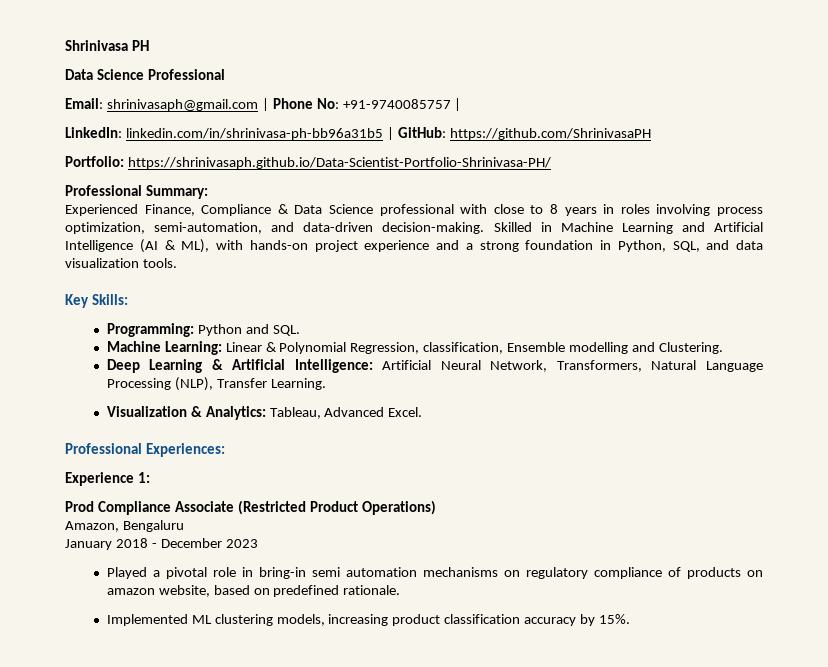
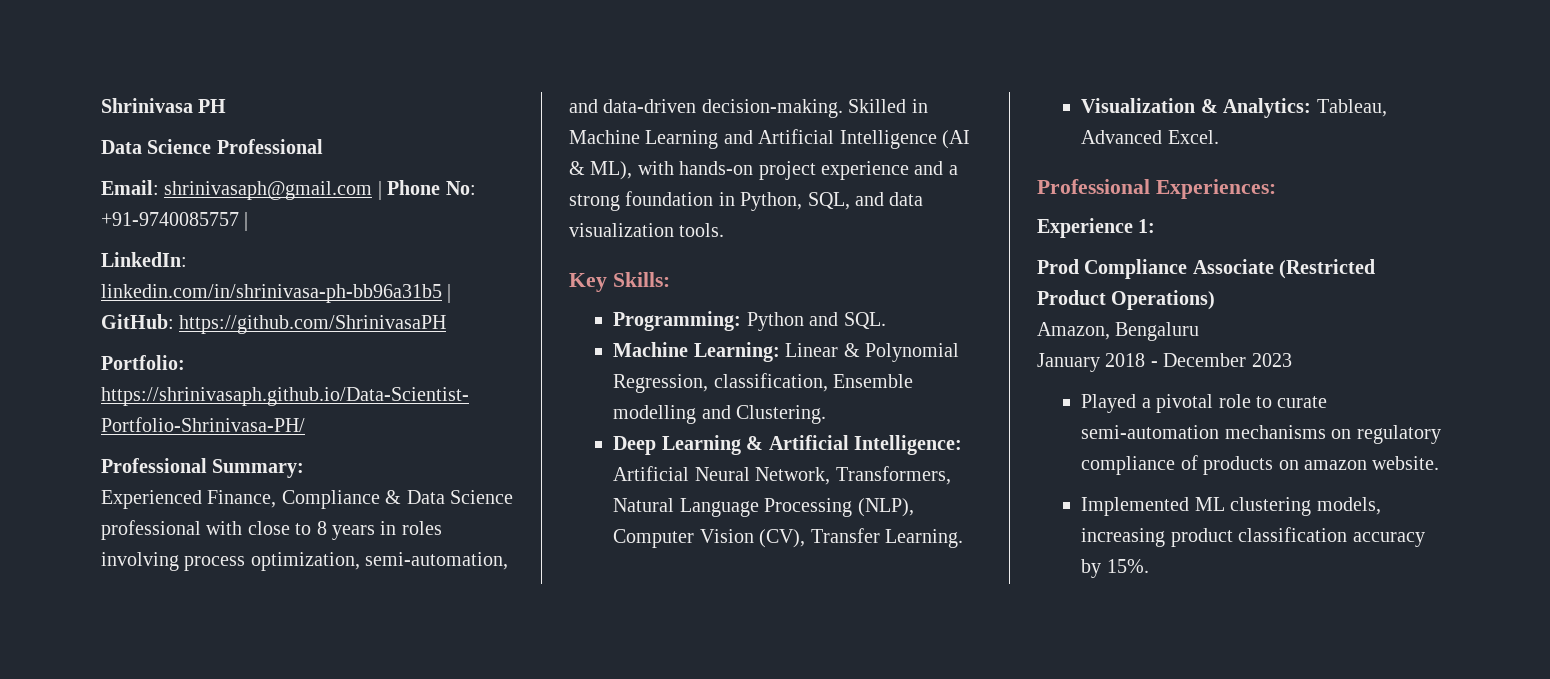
- Deep Learning & Artificial Intelligence: Artificial Neural Network, Transformers, Natural Language Processing (NLP), Transfer Learning.
+ Deep Learning & Artificial Intelligence: Artificial Neural Network, Transformers, Natural Language Processing (NLP), Computer Vision (CV), Transfer Learning.
- Played a pivotal role in bring-in semi automation mechanisms on regulatory compliance of products on amazon website, based on predefined rationale.
+ Played a pivotal role to curate semi-automation mechanisms on regulatory compliance of products on amazon website.

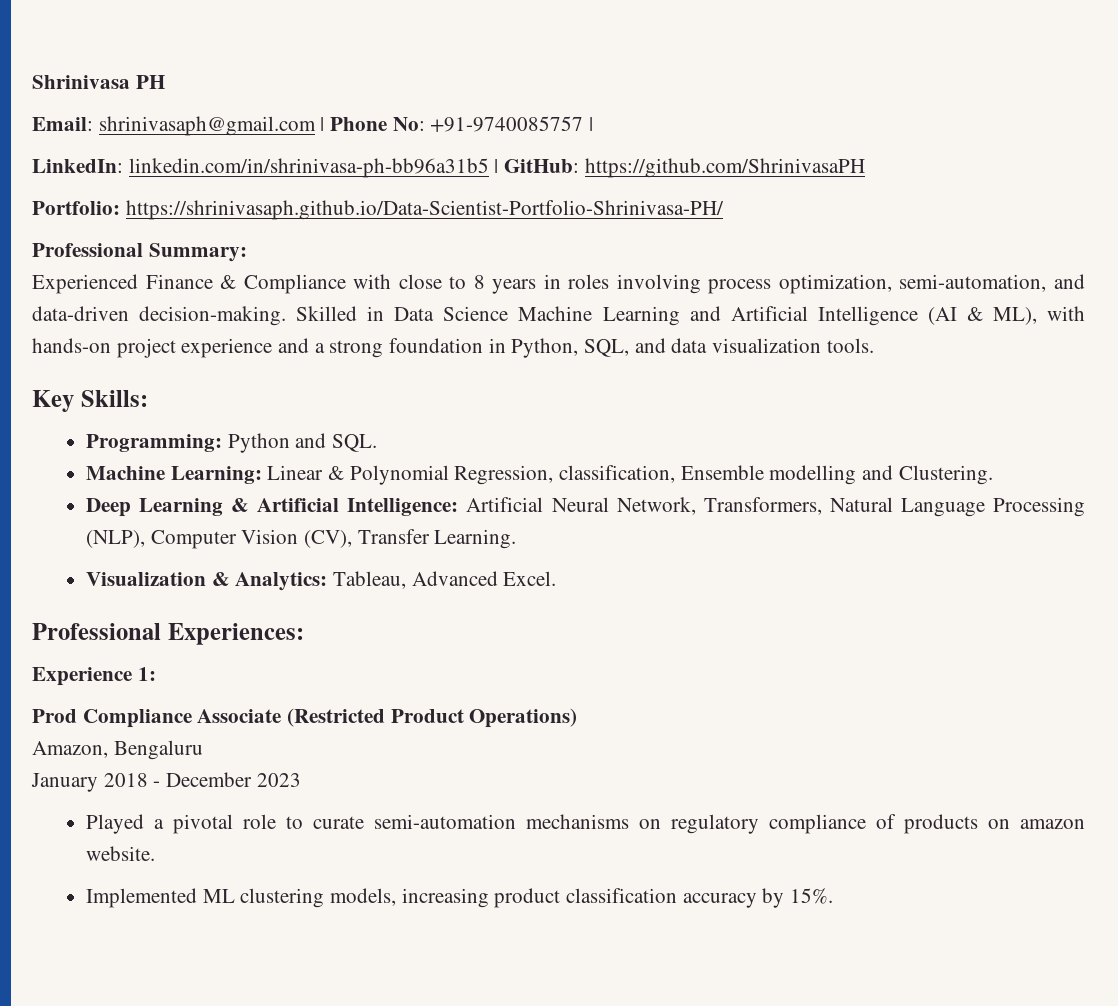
- Data Science Professional
- Experienced Finance, Compliance & Data Science professional with close to 8 years in roles involving process optimization, semi-automation, and data-driven decision-making.
+ Experienced Finance & Compliance with close to 8 years in roles involving process optimization, semi-automation, and data-driven decision-making.
- Skilled in Machine Learning and Artificial Intelligence (AI & ML), with hands-on project experience and a strong foundation in Python, SQL, and data visualization tools.
+ Skilled in Data Science Machine Learning and Artificial Intelligence (AI & ML), with hands-on project experience and a strong foundation in Python, SQL, and data visualization tools.

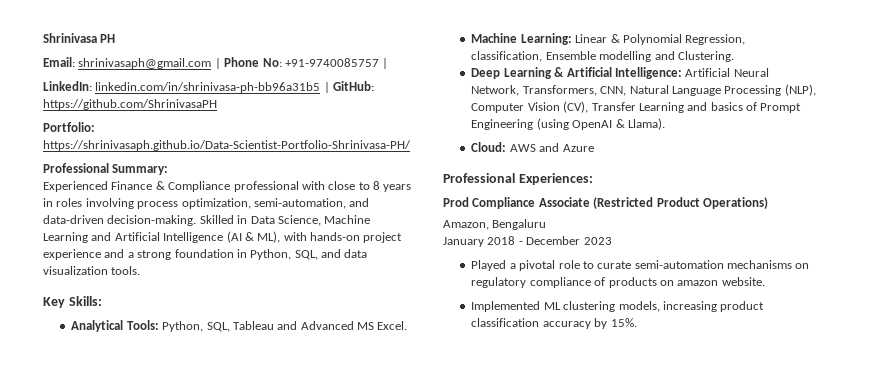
- Experienced Finance & Compliance with close to 8 years in roles involving process optimization, semi-automation, and data-driven decision-making.
+ Experienced Finance & Compliance professional with close to 8 years in roles involving process optimization, semi-automation, and data-driven decision-making.
- Skilled in Data Science Machine Learning and Artificial Intelligence (AI & ML), with hands-on project experience and a strong foundation in Python, SQL, and data visualization tools.
+ Skilled in Data Science, Machine Learning and Artificial Intelligence (AI & ML), with hands-on project experience and a strong foundation in Python, SQL, and data visualization tools.
- Programming: Python and SQL.
+ Analytical Tools: Python, SQL, Tableau and Advanced MS Excel.
- Deep Learning & Artificial Intelligence: Artificial Neural Network, Transformers, Natural Language Processing (NLP), Computer Vision (CV), Transfer Learning.
- Visualization & Analytics: Tableau, Advanced Excel.
+ Deep Learning & Artificial Intelligence: Artificial Neural Network, Transformers, CNN, Natural Language Processing (NLP), Computer Vision (CV), Transfer Learning and basics of Prompt Engineering (using OpenAI & Llama).
+ Cloud: AWS and Azure
- Experience 1:

